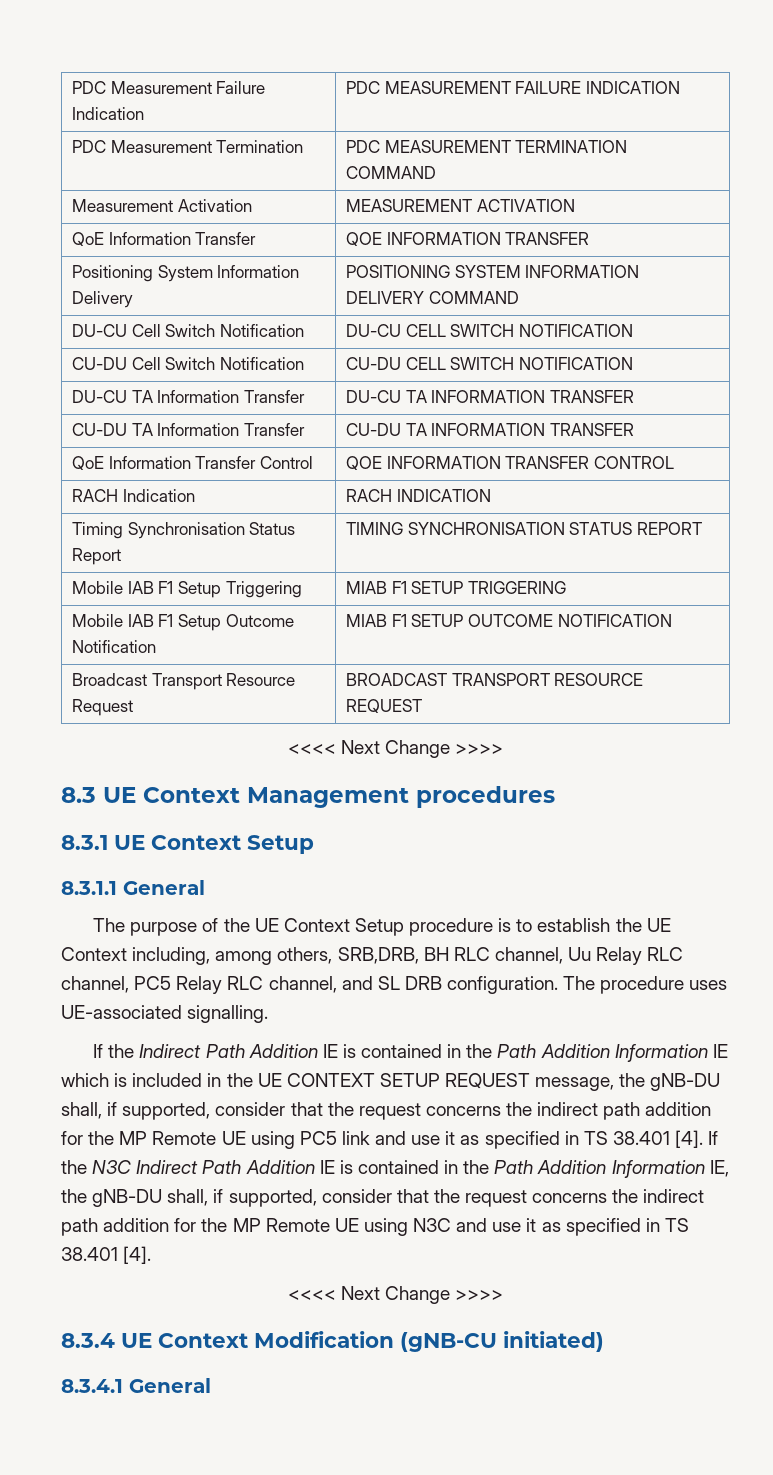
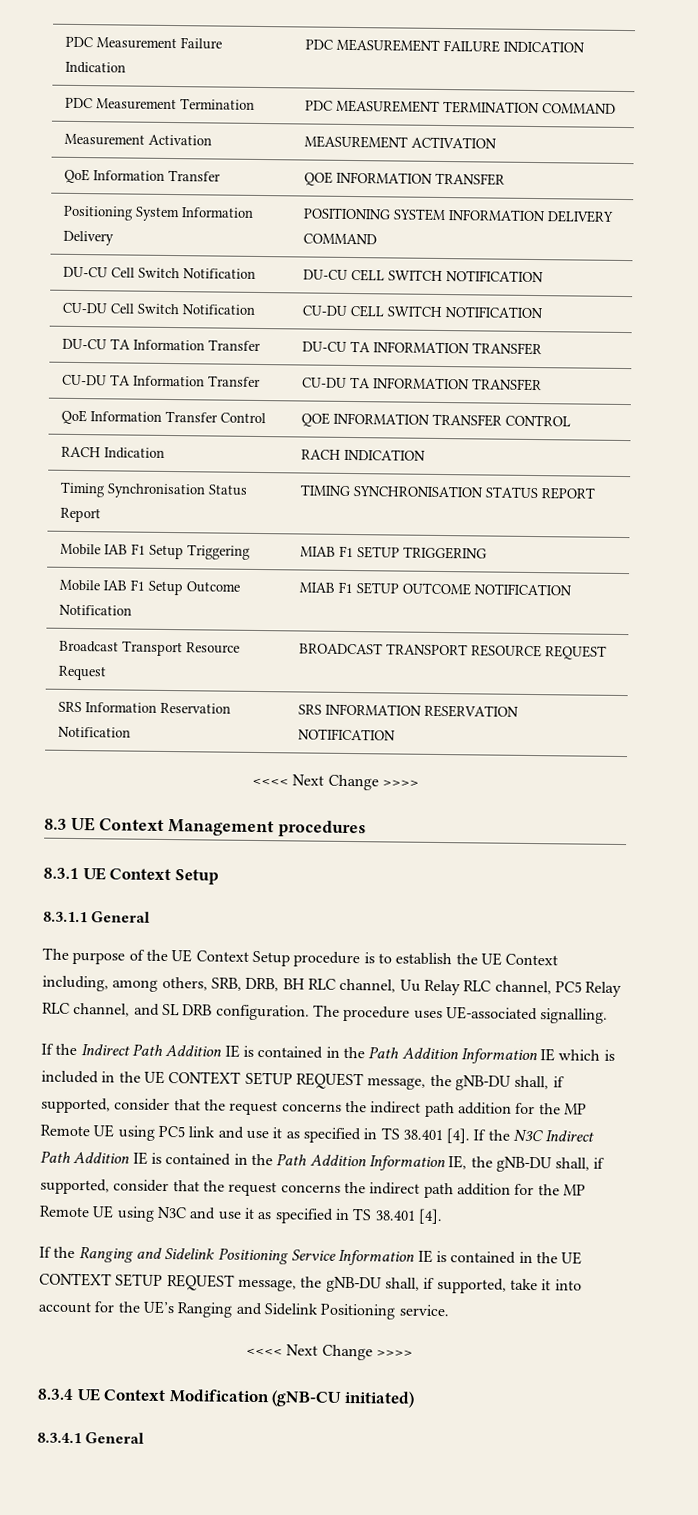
+ SRS Information Reservation Notification | SRS INFORMATION RESERVATION NOTIFICATION
- The purpose of the UE Context Setup procedure is to establish the UE Context including, among others, SRB,DRB, BH RLC channel, Uu Relay RLC channel, PC5 Relay RLC channel, and SL DRB configuration.
+ The purpose of the UE Context Setup procedure is to establish the UE Context including, among others, SRB, DRB, BH RLC channel, Uu Relay RLC channel, PC5 Relay RLC channel, and SL DRB configuration.
+ If the Ranging and Sidelink Positioning Service Information IE is contained in the UE CONTEXT SETUP REQUEST message, the gNB-DU shall, if supported, take it into account for the UE’s Ranging and Sidelink Positioning service.

